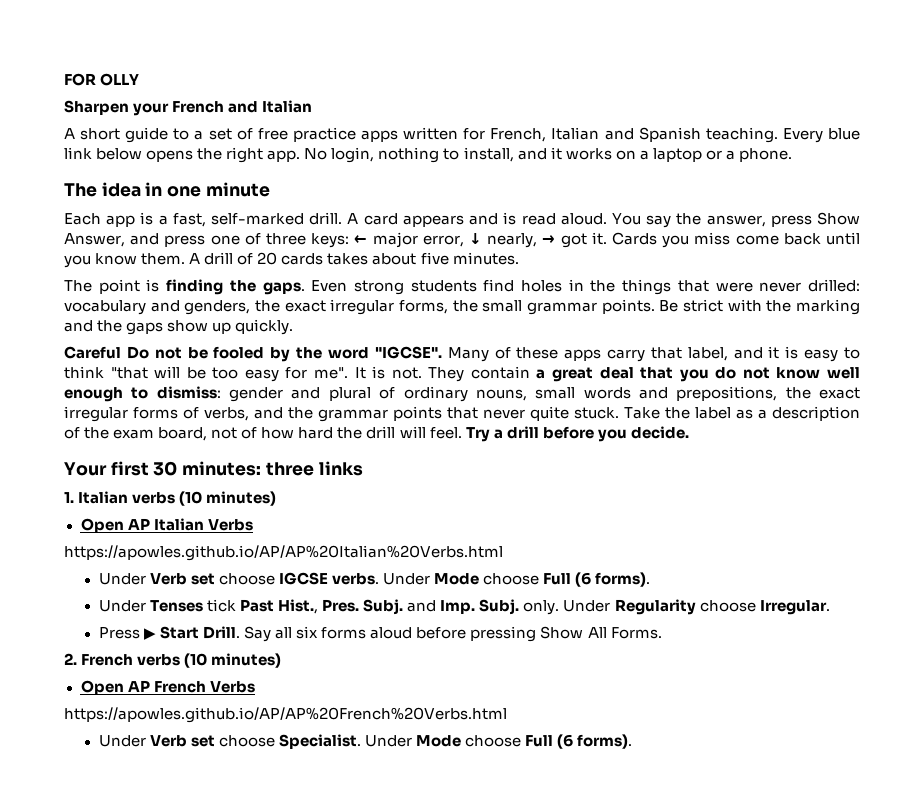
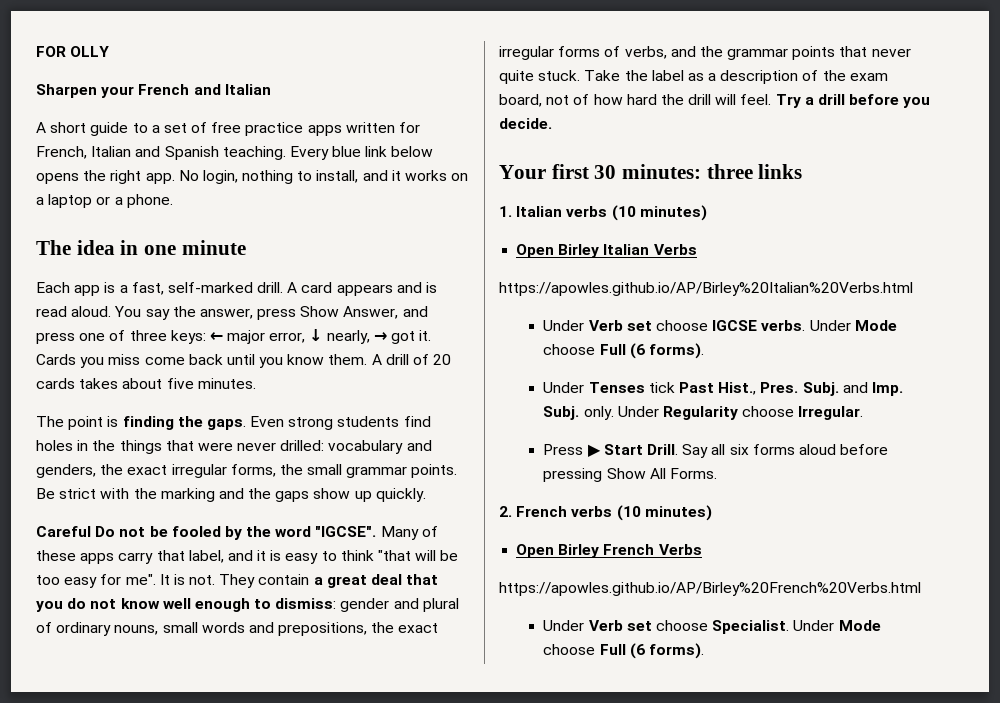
- Open AP Italian Verbs
+ Open Birley Italian Verbs
- https://apowles.github.io/AP/AP%20Italian%20Verbs.html
+ https://apowles.github.io/AP/Birley%20Italian%20Verbs.html
- Open AP French Verbs
+ Open Birley French Verbs
- https://apowles.github.io/AP/AP%20French%20Verbs.html
+ https://apowles.github.io/AP/Birley%20French%20Verbs.html

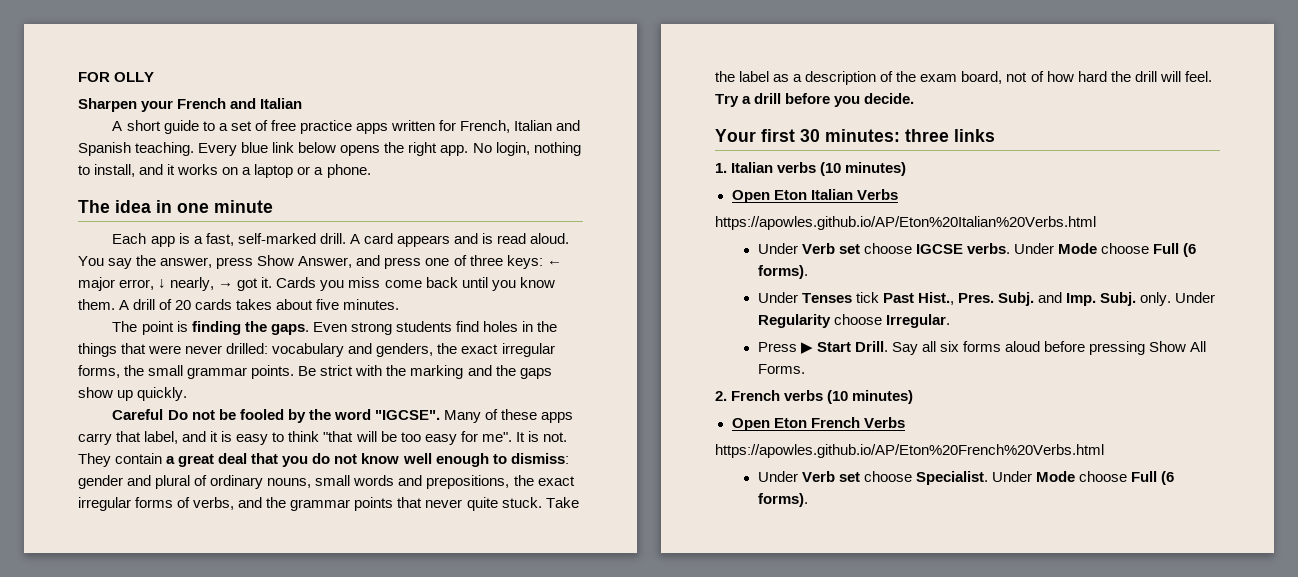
- Open Birley Italian Verbs
+ Open Eton Italian Verbs
- https://apowles.github.io/AP/Birley%20Italian%20Verbs.html
+ https://apowles.github.io/AP/Eton%20Italian%20Verbs.html
- Open Birley French Verbs
+ Open Eton French Verbs
- https://apowles.github.io/AP/Birley%20French%20Verbs.html
+ https://apowles.github.io/AP/Eton%20French%20Verbs.html

